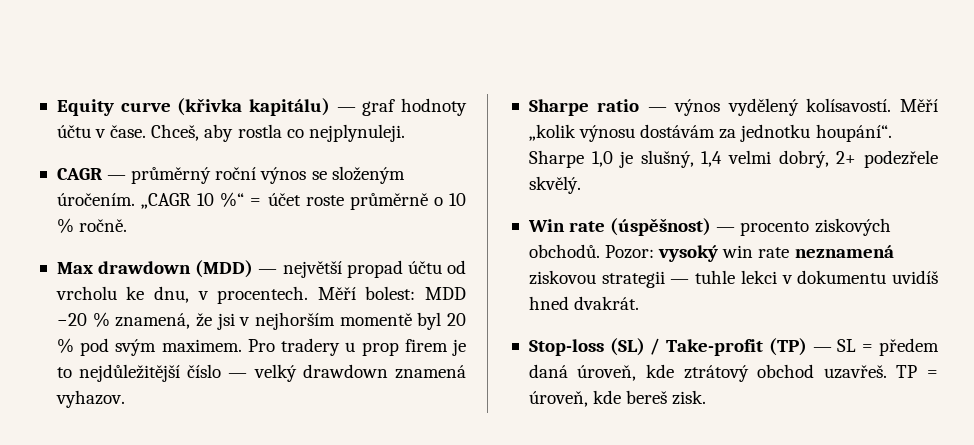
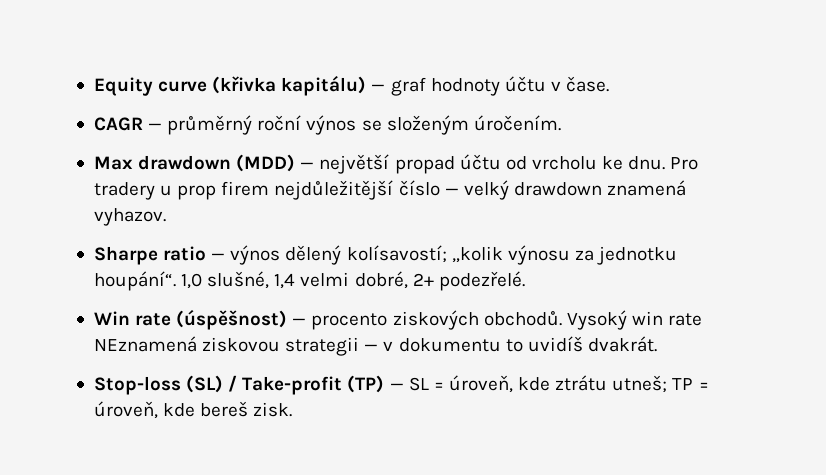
- Chceš, aby rostla co nejplynuleji.
- „CAGR 10 %“ = účet roste průměrně o 10 % ročně.
- Max drawdown (MDD) — největší propad účtu od vrcholu ke dnu, v procentech. Měří bolest: MDD −20 % znamená, že jsi v nejhorším momentě byl 20 % pod svým maximem.
+ Max drawdown (MDD) — největší propad účtu od vrcholu ke dnu.
- Pro tradery u prop firem je to nejdůležitější číslo — velký drawdown znamená vyhazov.
+ Pro tradery u prop firem nejdůležitější číslo — velký drawdown znamená vyhazov.
- Sharpe ratio — výnos vydělený kolísavostí. Měří „kolik výnosu dostávám za jednotku houpání“.
+ Sharpe ratio — výnos dělený kolísavostí; „kolik výnosu za jednotku houpání“.
- Sharpe 1,0 je slušný, 1,4 velmi dobrý, 2+ podezřele skvělý.
+ 1,0 slušné, 1,4 velmi dobré, 2+ podezřelé.
- Pozor: vysoký win rate neznamená ziskovou strategii — tuhle lekci v dokumentu uvidíš hned dvakrát.
+ Vysoký win rate NEznamená ziskovou strategii — v dokumentu to uvidíš dvakrát.
- Stop-loss (SL) / Take-profit (TP) — SL = předem daná úroveň, kde ztrátový obchod uzavřeš. TP = úroveň, kde bereš zisk.
+ Stop-loss (SL) / Take-profit (TP) — SL = úroveň, kde ztrátu utneš; TP = úroveň, kde bereš zisk.

